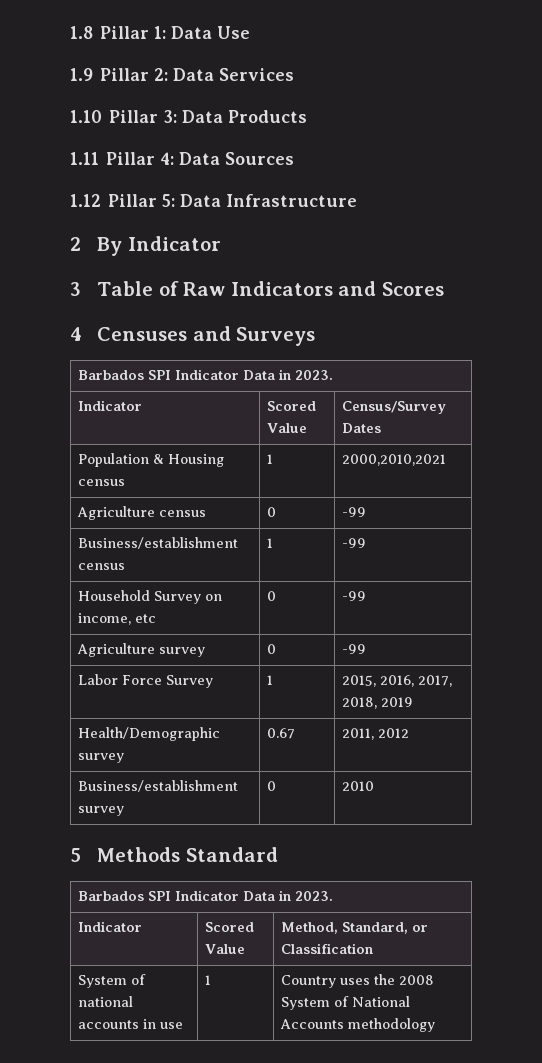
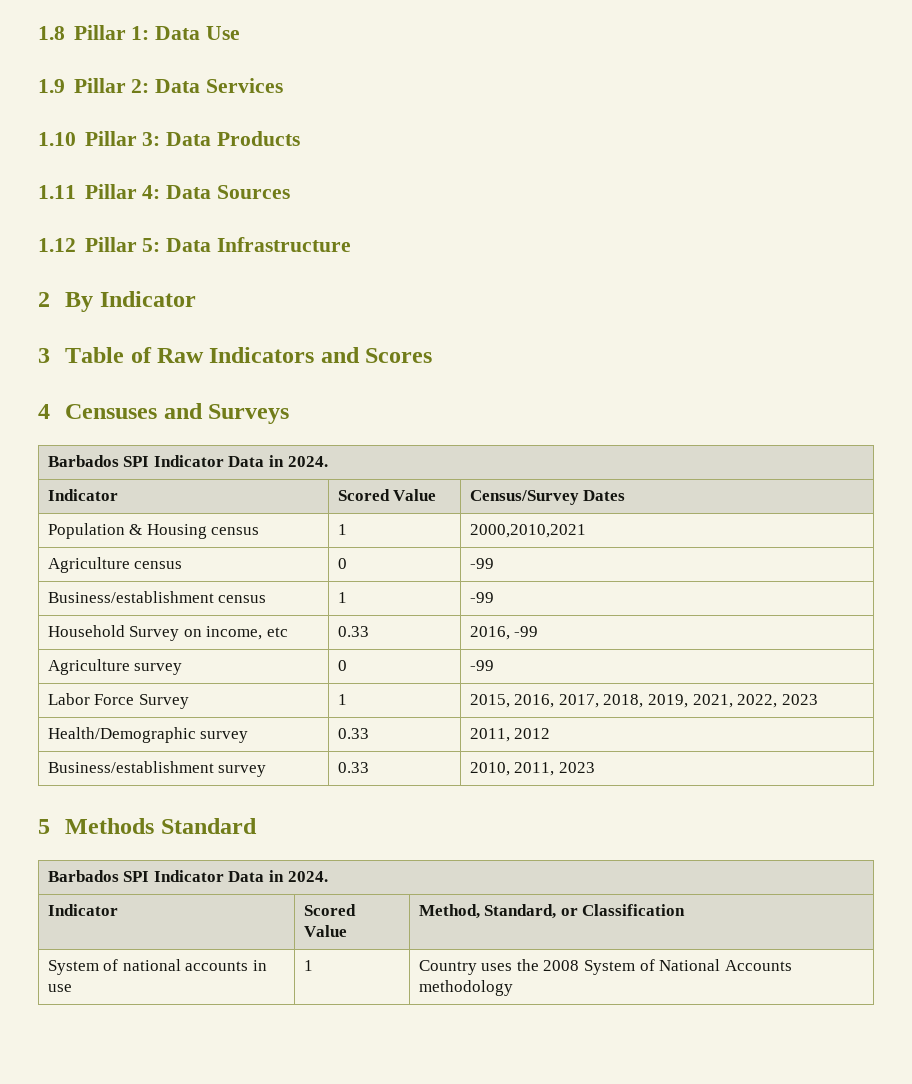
  4 Censuses and Surveys
- Barbados SPI Indicator Data in 2023.
+ Barbados SPI Indicator Data in 2024.
- Household Survey on income, etc | 0 | -99
+ Household Survey on income, etc | 0.33 | 2016, -99
- Labor Force Survey | 1 | 2015, 2016, 2017, 2018, 2019
+ Labor Force Survey | 1 | 2015, 2016, 2017, 2018, 2019, 2021, 2022, 2023
- Health/Demographic survey | 0.67 | 2011, 2012
+ Health/Demographic survey | 0.33 | 2011, 2012
- Business/establishment survey | 0 | 2010
+ Business/establishment survey | 0.33 | 2010, 2011, 2023
  5 Methods Standard
- Barbados SPI Indicator Data in 2023.
+ Barbados SPI Indicator Data in 2024.

